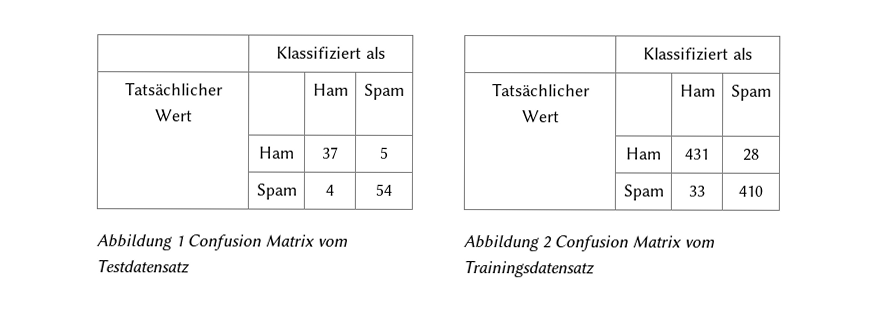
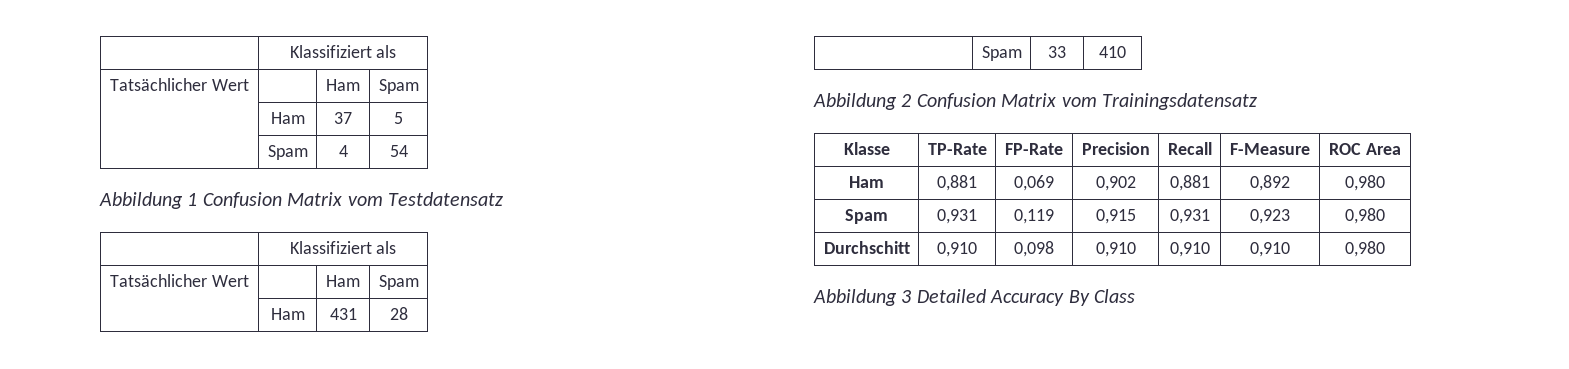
+ Klasse | TP-Rate | FP-Rate | Precision | Recall | F-Measure | ROC Area
+ Ham | 0,881 | 0,069 | 0,902 | 0,881 | 0,892 | 0,980
+ Spam | 0,931 | 0,119 | 0,915 | 0,931 | 0,923 | 0,980
+ Durchschitt | 0,910 | 0,098 | 0,910 | 0,910 | 0,910 | 0,980
+ Abbildung 3 Detailed Accuracy By Class

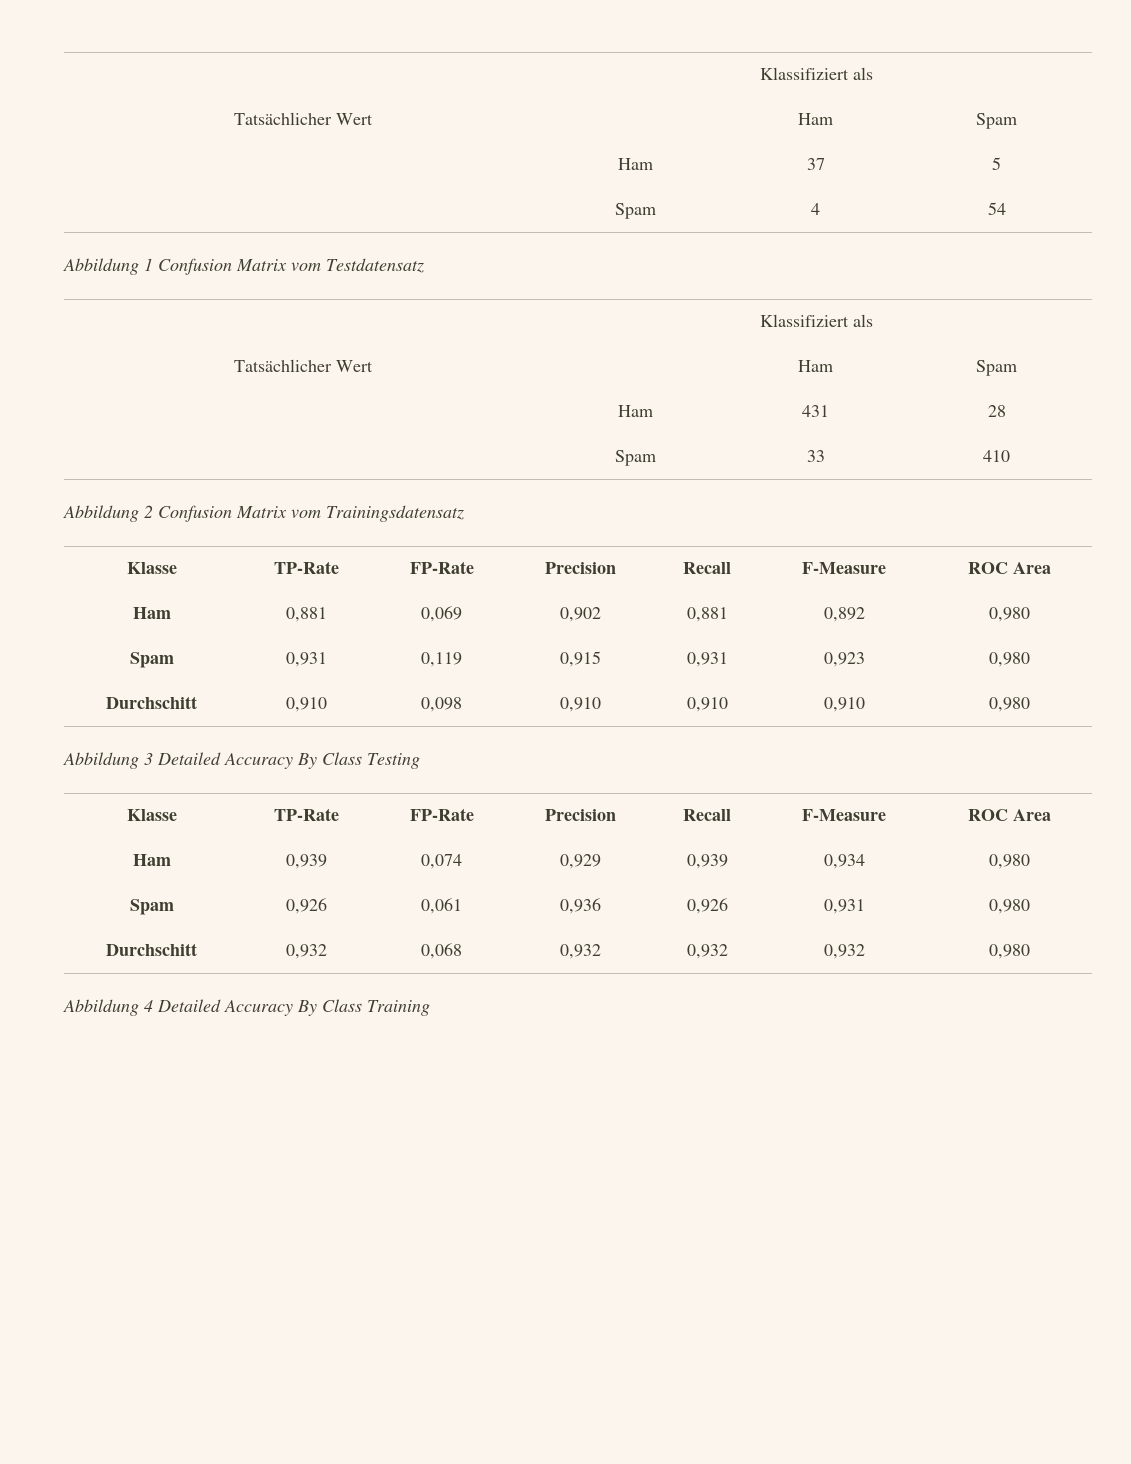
- Abbildung 3 Detailed Accuracy By Class
+ Abbildung 3 Detailed Accuracy By Class Testing
+ Klasse | TP-Rate | FP-Rate | Precision | Recall | F-Measure | ROC Area
+ Ham | 0,939 | 0,074 | 0,929 | 0,939 | 0,934 | 0,980
+ Spam | 0,926 | 0,061 | 0,936 | 0,926 | 0,931 | 0,980
+ Durchschitt | 0,932 | 0,068 | 0,932 | 0,932 | 0,932 | 0,980
+ Abbildung 4 Detailed Accuracy By Class Training

